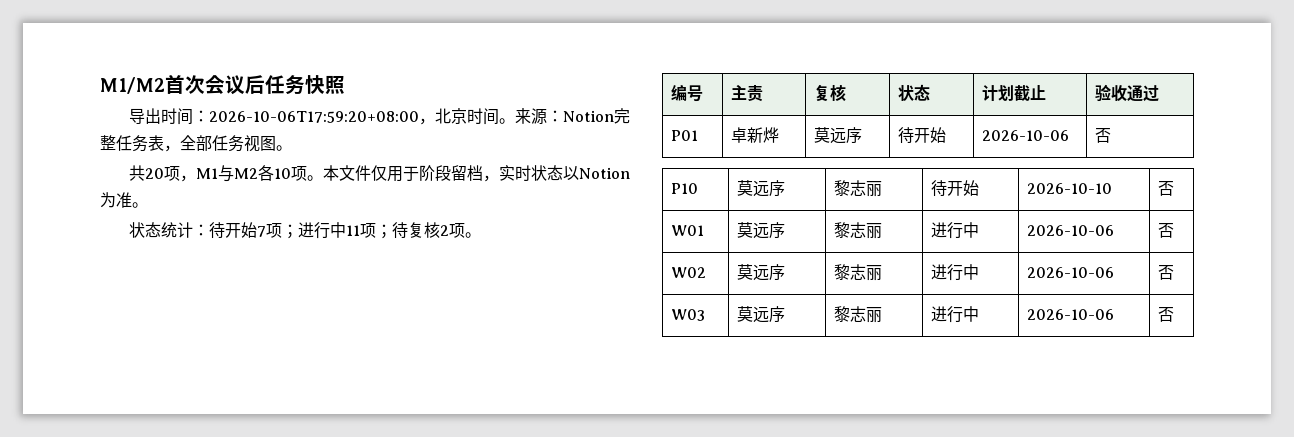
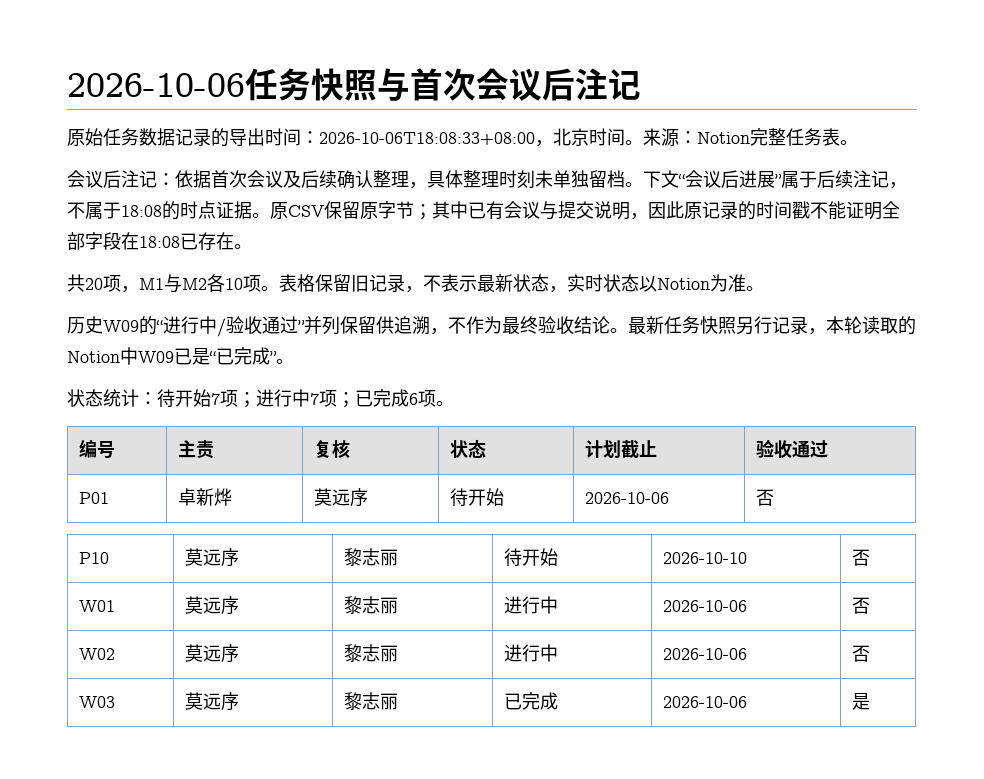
- M1/M2首次会议后任务快照
- 导出时间：2026-10-06T17:59:20+08:00，北京时间。
+ 2026-10-06任务快照与首次会议后注记
+ 原始任务数据记录的导出时间：2026-10-06T18:08:33+08:00，北京时间。
- 来源：Notion完整任务表，全部任务视图。
+ 来源：Notion完整任务表。
+ 会议后注记：依据首次会议及后续确认整理，具体整理时刻未单独留档。下文“会议后进展”属于后续注记，不属于18:08的时点证据。原CSV保留原字节；其中已有会议与提交说明，因此原记录的时间戳不能证明全部字段在18:08已存在。
- 本文件仅用于阶段留档，实时状态以Notion为准。
+ 表格保留旧记录，不表示最新状态，实时状态以Notion为准。
+ 历史W09的“进行中/验收通过”并列保留供追溯，不作为最终验收结论。最新任务快照另行记录，本轮读取的Notion中W09已是“已完成”。
- 状态统计：待开始7项；进行中11项；待复核2项。
+ 状态统计：待开始7项；进行中7项；已完成6项。
- W03 | 莫远序 | 黎志丽 | 进行中 | 2026-10-06 | 否
+ W03 | 莫远序 | 黎志丽 | 已完成 | 2026-10-06 | 是

